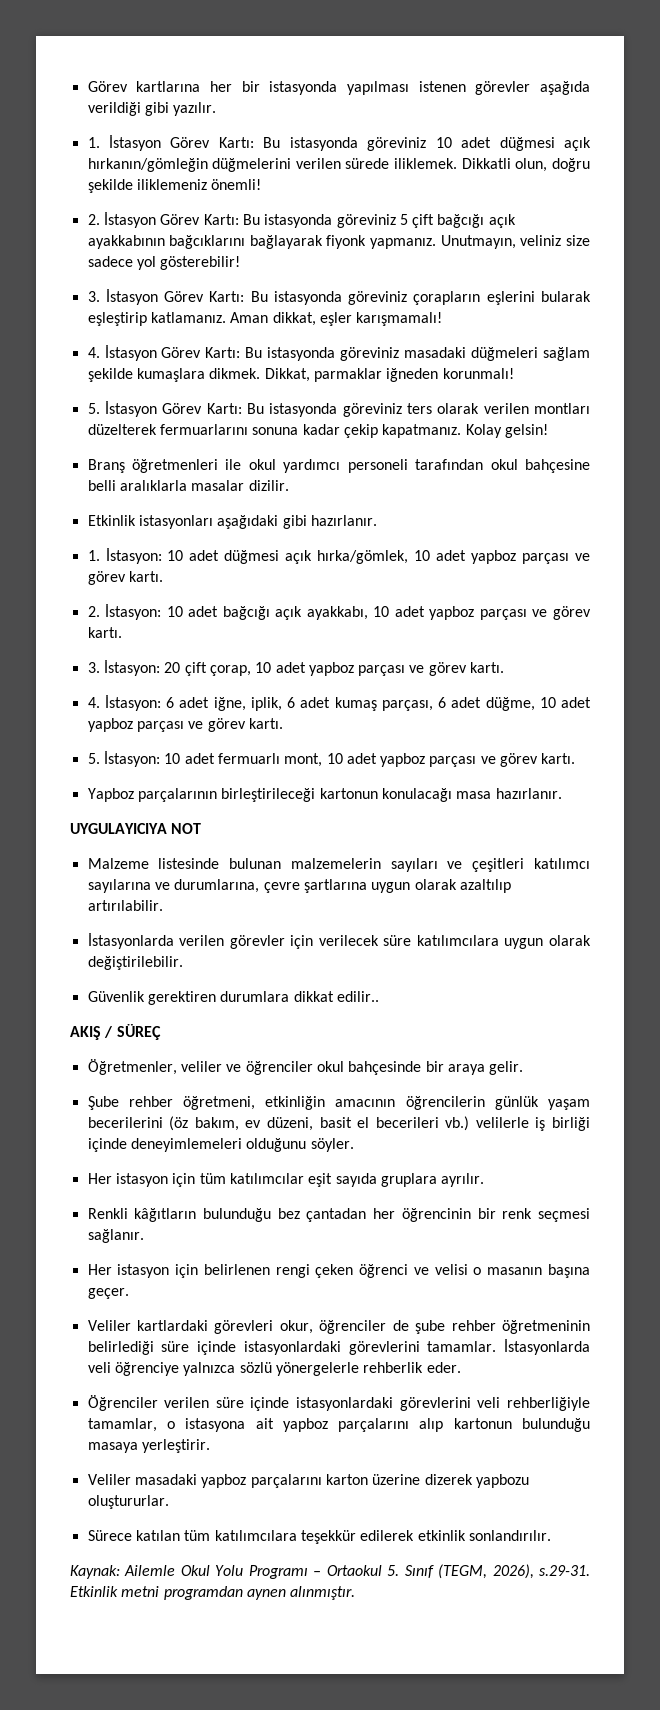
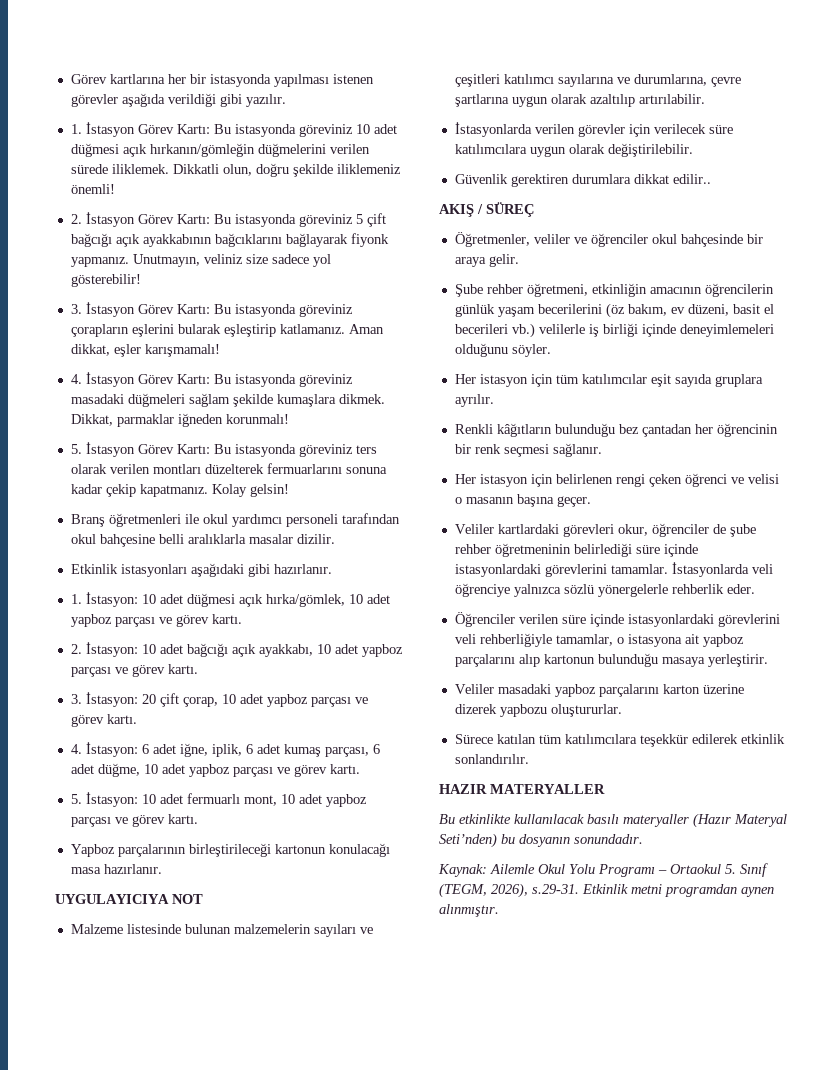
+ HAZIR MATERYALLER
+ Bu etkinlikte kullanılacak basılı materyaller (Hazır Materyal Seti’nden) bu dosyanın sonundadır.

